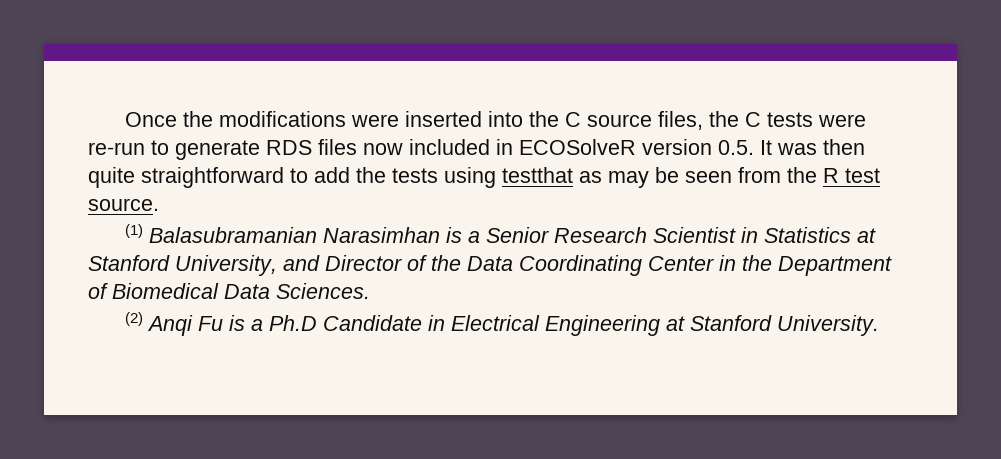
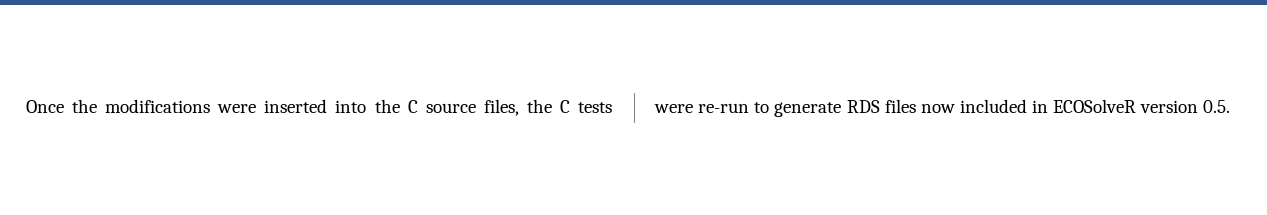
- Once the modifications were inserted into the C source files, the C tests were re-run to generate RDS files now included in ECOSolveR version 0.5. It was then quite straightforward to add the tests using testthat as may be seen from the R test source.
- (1) Balasubramanian Narasimhan is a Senior Research Scientist in Statistics at Stanford University, and Director of the Data Coordinating Center in the Department of Biomedical Data Sciences.
- (2) Anqi Fu is a Ph.D Candidate in Electrical Engineering at Stanford University.
+ Once the modifications were inserted into the C source files, the C tests were re-run to generate RDS files now included in ECOSolveR version 0.5.

